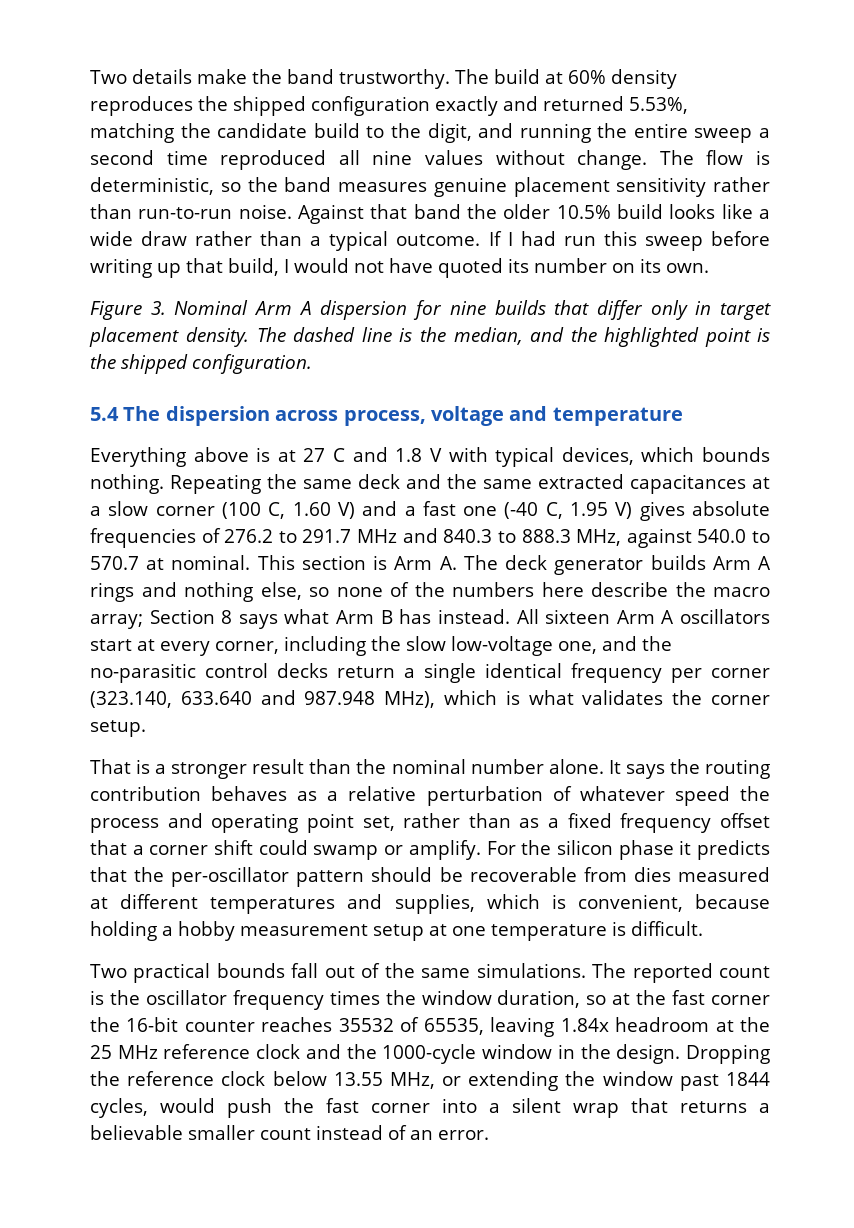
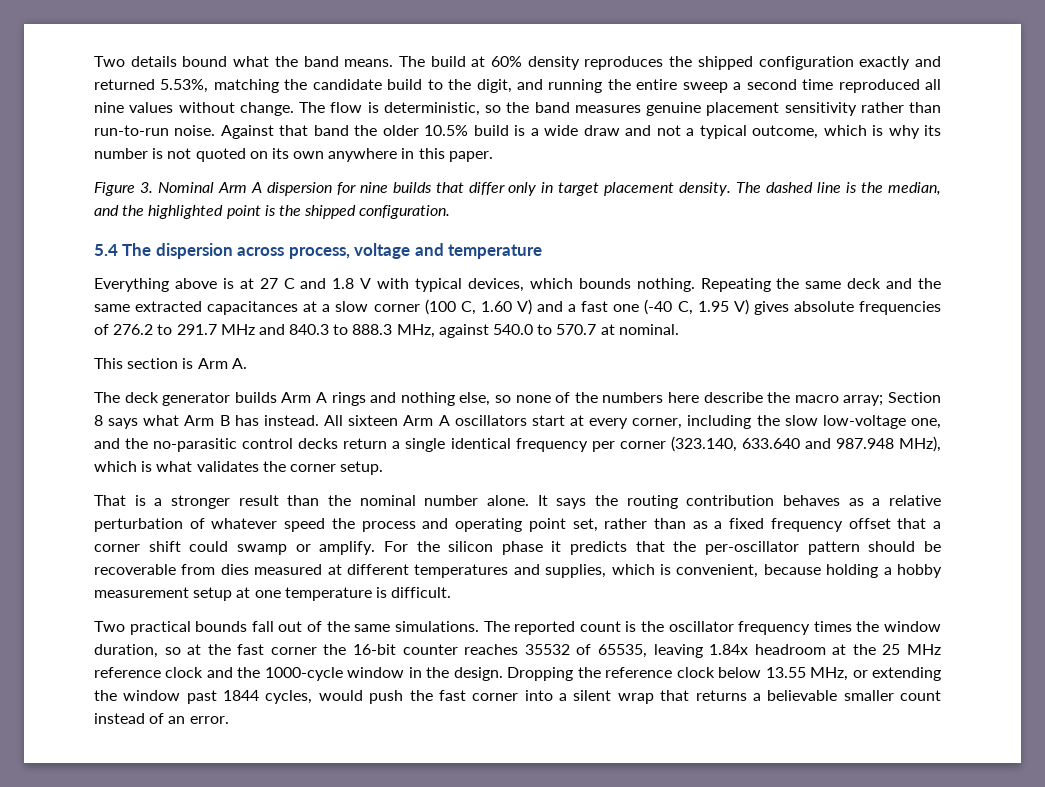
- Two details make the band trustworthy.
+ Two details bound what the band means.
- Against that band the older 10.5% build looks like a wide draw rather than a typical outcome. If I had run this sweep before writing up that build, I would not have quoted its number on its own.
+ Against that band the older 10.5% build is a wide draw and not a typical outcome, which is why its number is not quoted on its own anywhere in this paper.
- Repeating the same deck and the same extracted capacitances at a slow corner (100 C, 1.60 V) and a fast one (-40 C, 1.95 V) gives absolute frequencies of 276.2 to 291.7 MHz and 840.3 to 888.3 MHz, against 540.0 to 570.7 at nominal. This section is Arm A. The deck generator builds Arm A rings and nothing else, so none of the numbers here describe the macro array;
+ Repeating the same deck and the same extracted capacitances at a slow corner (100 C, 1.60 V) and a fast one (-40 C, 1.95 V) gives absolute frequencies of 276.2 to 291.7 MHz and 840.3 to 888.3 MHz, against 540.0 to 570.7 at nominal.
+ This section is Arm A.
+ The deck generator builds Arm A rings and nothing else, so none of the numbers here describe the macro array;

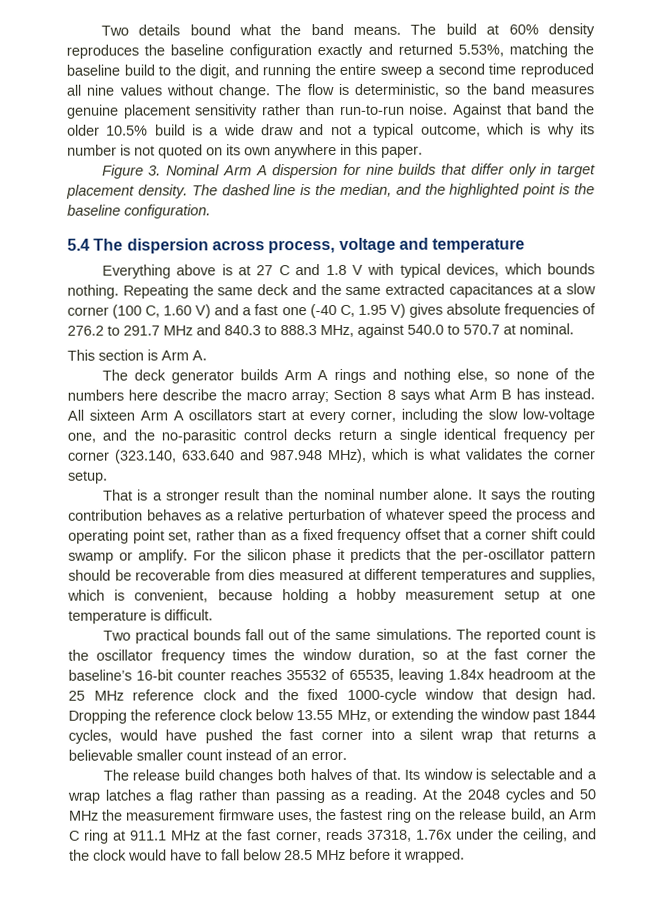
- The build at 60% density reproduces the shipped configuration exactly and returned 5.53%, matching the candidate build to the digit, and running the entire sweep a second time reproduced all nine values without change.
+ The build at 60% density reproduces the baseline configuration exactly and returned 5.53%, matching the baseline build to the digit, and running the entire sweep a second time reproduced all nine values without change.
- The dashed line is the median, and the highlighted point is the shipped configuration.
+ The dashed line is the median, and the highlighted point is the baseline configuration.
- The reported count is the oscillator frequency times the window duration, so at the fast corner the 16-bit counter reaches 35532 of 65535, leaving 1.84x headroom at the 25 MHz reference clock and the 1000-cycle window in the design.
+ The reported count is the oscillator frequency times the window duration, so at the fast corner the baseline’s 16-bit counter reaches 35532 of 65535, leaving 1.84x headroom at the 25 MHz reference clock and the fixed 1000-cycle window that design had.
- Dropping the reference clock below 13.55 MHz, or extending the window past 1844 cycles, would push the fast corner into a silent wrap that returns a believable smaller count instead of an error.
+ Dropping the reference clock below 13.55 MHz, or extending the window past 1844 cycles, would have pushed the fast corner into a silent wrap that returns a believable smaller count instead of an error.
+ The release build changes both halves of that. Its window is selectable and a wrap latches a flag rather than passing as a reading. At the 2048 cycles and 50 MHz the measurement firmware uses, the fastest ring on the release build, an Arm C ring at 911.1 MHz at the fast corner, reads 37318, 1.76x under the ceiling, and the clock would have to fall below 28.5 MHz before it wrapped.

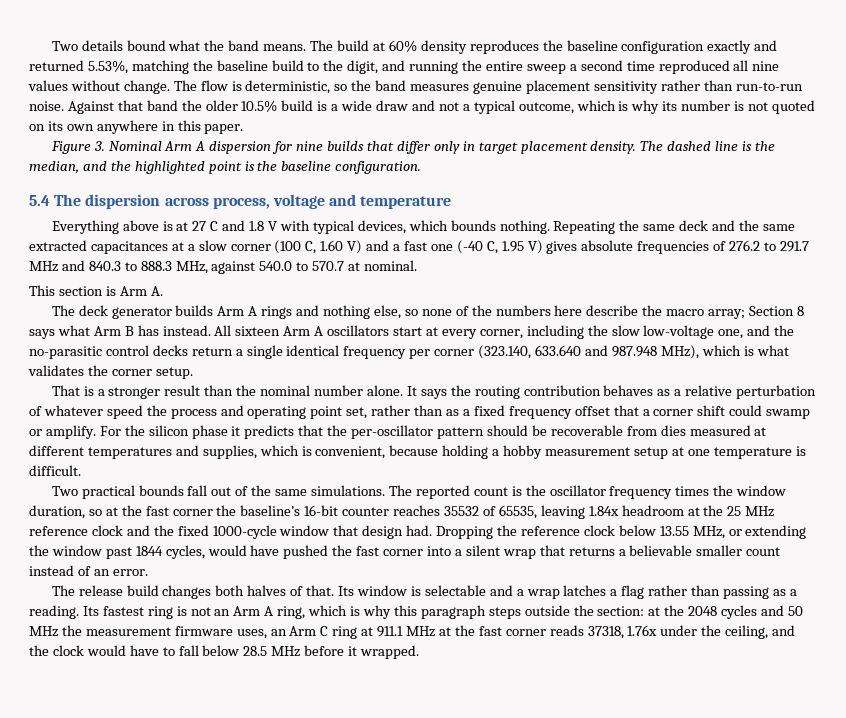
- At the 2048 cycles and 50 MHz the measurement firmware uses, the fastest ring on the release build, an Arm C ring at 911.1 MHz at the fast corner, reads 37318, 1.76x under the ceiling, and the clock would have to fall below 28.5 MHz before it wrapped.
+ Its fastest ring is not an Arm A ring, which is why this paragraph steps outside the section: at the 2048 cycles and 50 MHz the measurement firmware uses, an Arm C ring at 911.1 MHz at the fast corner reads 37318, 1.76x under the ceiling, and the clock would have to fall below 28.5 MHz before it wrapped.

